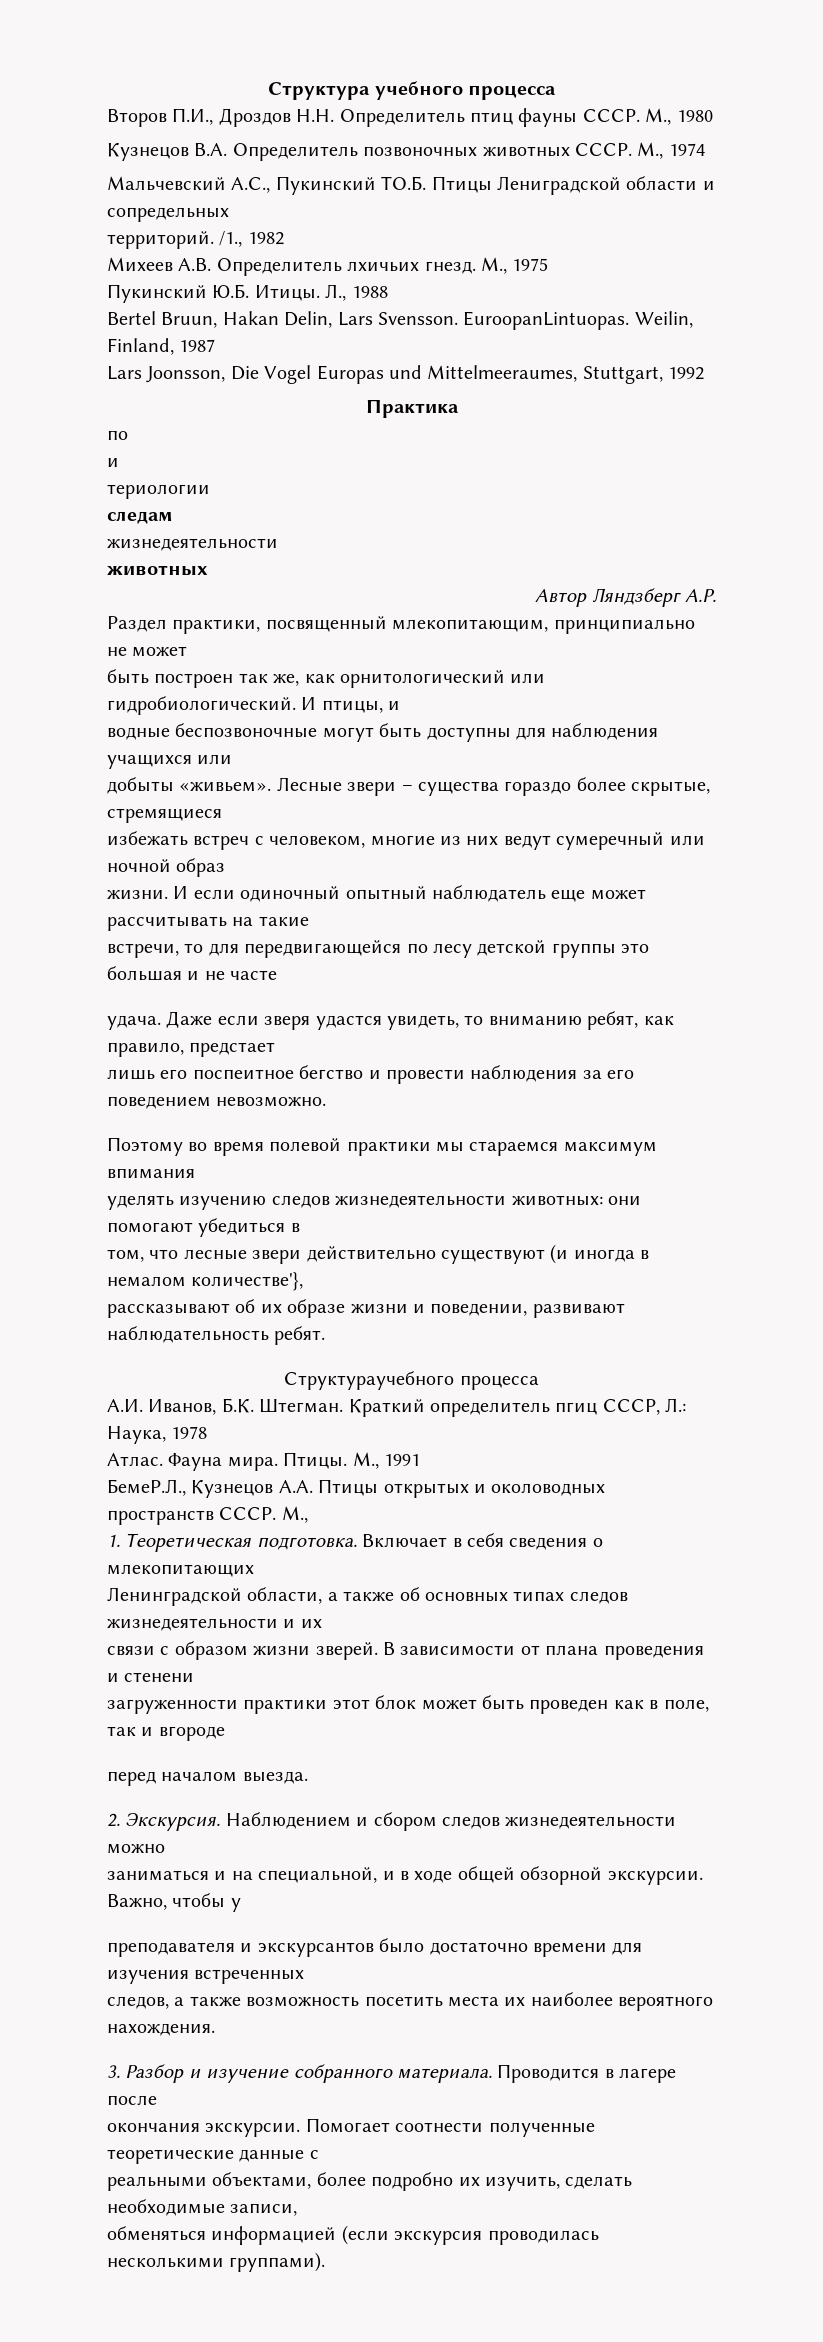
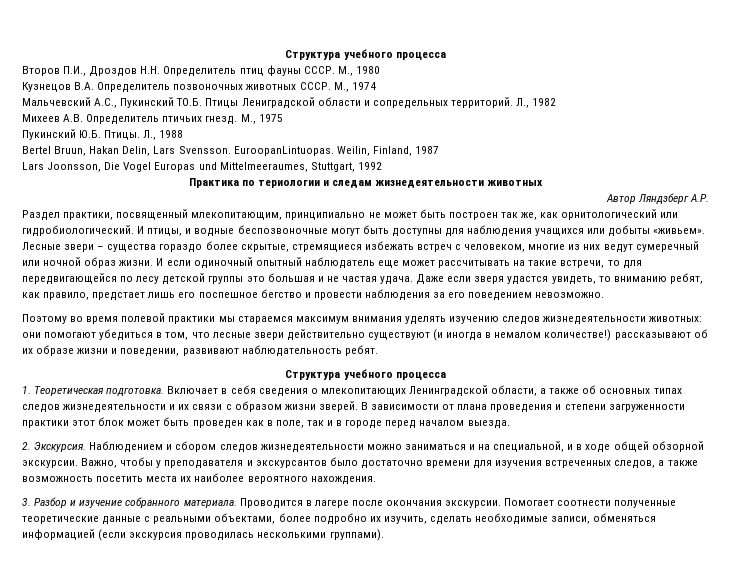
- Мальчевский А.С., Пукинский ТО.Б. Птицы Лениградской области и сопредельных
- территорий. /1., 1982
+ Мальчевский А.С., Пукинский ТО.Б. Птицы Лениградской области и сопредельных территорий. Л., 1982
- Михеев А.В. Определитель лхичьих гнезд.
+ Михеев А.В. Определитель птичьих гнезд.
- Пукинский Ю.Б. Итицы.
+ Пукинский Ю.Б. Птицы.
- Практика
- по
- и
- териологии
- следам
- жизнедеятельности
- животных
+ Практика по териологии и следам жизнедеятельности животных
- Раздел практики, посвященный млекопитающим, принципиально не может
- быть построен так же, как орнитологический или гидробиологический.
+ Раздел практики, посвященный млекопитающим, принципиально не может быть построен так же, как орнитологический или гидробиологический.
- И птицы, и
- водные беспозвоночные могут быть доступны для наблюдения учащихся или
- добыты «живьем».
+ И птицы, и водные беспозвоночные могут быть доступны для наблюдения учащихся или добыты «живьем».
- Лесные звери – существа гораздо более скрытые, стремящиеся
- избежать встреч с человеком, многие из них ведут сумеречный или ночной образ
- жизни.
+ Лесные звери – существа гораздо более скрытые, стремящиеся избежать встреч с человеком, многие из них ведут сумеречный или ночной образ жизни.
- И если одиночный опытный наблюдатель еще может рассчитывать на такие
- встречи, то для передвигающейся по лесу детской группы это большая и не часте
- удача.
+ И если одиночный опытный наблюдатель еще может рассчитывать на такие встречи, то для передвигающейся по лесу детской группы это большая и не частая удача.
- Даже если зверя удастся увидеть, то вниманию ребят, как правило, предстает
- лишь его поспеитное бегство и провести наблюдения за его поведением невозможно.
+ Даже если зверя удастся увидеть, то вниманию ребят, как правило, предстает лишь его поспешное бегство и провести наблюдения за его поведением невозможно.
- Поэтому во время полевой практики мы стараемся максимум впимания
- уделять изучению следов жизнедеятельности животных: они помогают убедиться в
- том, что лесные звери действительно существуют (и иногда в немалом количестве'},
- рассказывают об их образе жизни и поведении, развивают наблюдательность ребят.
- Структураучебного процесса
- А.И. Иванов, Б.К. Штегман. Краткий определитель пгиц СССР, Л.: Наука, 1978
- Атлас. Фауна мира. Птицы. М., 1991
- БемеР.Л., Кузнецов А.А. Птицы открытых и околоводных пространств СССР. М.,
+ Поэтому во время полевой практики мы стараемся максимум внимания уделять изучению следов жизнедеятельности животных: они помогают убедиться в том, что лесные звери действительно существуют (и иногда в немалом количестве!) рассказывают об их образе жизни и поведении, развивают наблюдательность ребят.
+ Структура учебного процесса
- Включает в себя сведения о млекопитающих
- Ленинградской области, а также об основных типах следов жизнедеятельности и их
- связи с образом жизни зверей.
+ Включает в себя сведения о млекопитающих Ленинградской области, а также об основных типах следов жизнедеятельности и их связи с образом жизни зверей.
- В зависимости от плана проведения и стенени
- загруженности практики этот блок может быть проведен как в поле, так и вгороде
- перед началом выезда.
+ В зависимости от плана проведения и степени загруженности практики этот блок может быть проведен как в поле, так и в городе перед началом выезда.
- Наблюдением и сбором следов жизнедеятельности можно
- заниматься и на специальной, и в ходе общей обзорной экскурсии.
+ Наблюдением и сбором следов жизнедеятельности можно заниматься и на специальной, и в ходе общей обзорной экскурсии.
- Важно, чтобы у
- преподавателя и экскурсантов было достаточно времени для изучения встреченных
- следов, а также возможность посетить места их наиболее вероятного нахождения.
+ Важно, чтобы у преподавателя и экскурсантов было достаточно времени для изучения встреченных следов, а также возможность посетить места их наиболее вероятного нахождения.
- Проводится в лагере после
- окончания экскурсии.
+ Проводится в лагере после окончания экскурсии.
- Помогает соотнести полученные теоретические данные с
- реальными объектами, более подробно их изучить, сделать необходимые записи,
- обменяться информацией (если экскурсия проводилась несколькими группами).
+ Помогает соотнести полученные теоретические данные с реальными объектами, более подробно их изучить, сделать необходимые записи, обменяться информацией (если экскурсия проводилась несколькими группами).

